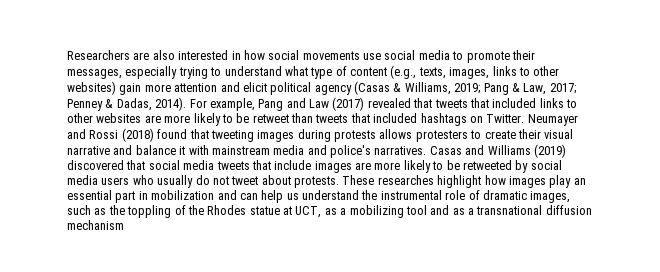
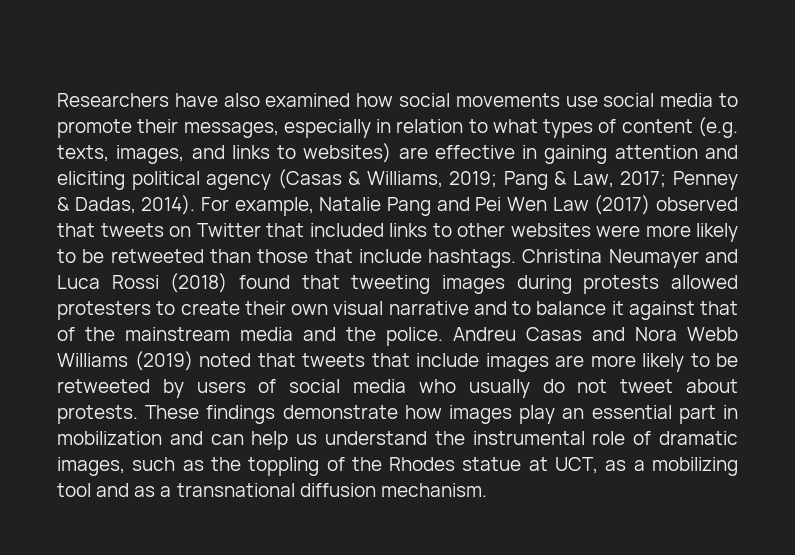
- Researchers are also interested in how social movements use social media to promote their messages, especially trying to understand what type of content (e.g., texts, images, links to other websites) gain more attention and elicit political agency (Casas & Williams, 2019; Pang & Law, 2017; Penney & Dadas, 2014).
+ Researchers have also examined how social movements use social media to promote their messages, especially in relation to what types of content (e.g. texts, images, and links to websites) are effective in gaining attention and eliciting political agency (Casas & Williams, 2019; Pang & Law, 2017; Penney & Dadas, 2014).
- For example, Pang and Law (2017) revealed that tweets that included links to other websites are more likely to be retweet than tweets that included hashtags on Twitter. Neumayer and Rossi (2018) found that tweeting images during protests allows protesters to create their visual narrative and balance it with mainstream media and police's narratives. Casas and Williams (2019) discovered that social media tweets that include images are more likely to be retweeted by social media users who usually do not tweet about protests.
+ For example, Natalie Pang and Pei Wen Law (2017) observed that tweets on Twitter that included links to other websites were more likely to be retweeted than those that include hashtags. Christina Neumayer and Luca Rossi (2018) found that tweeting images during protests allowed protesters to create their own visual narrative and to balance it against that of the mainstream media and the police. Andreu Casas and Nora Webb Williams (2019) noted that tweets that include images are more likely to be retweeted by users of social media who usually do not tweet about protests.
- These researches highlight how images play an essential part in mobilization and can help us understand the instrumental role of dramatic images, such as the toppling of the Rhodes statue at UCT, as a mobilizing tool and as a transnational diffusion mechanism
+ These findings demonstrate how images play an essential part in mobilization and can help us understand the instrumental role of dramatic images, such as the toppling of the Rhodes statue at UCT, as a mobilizing tool and as a transnational diffusion mechanism.

